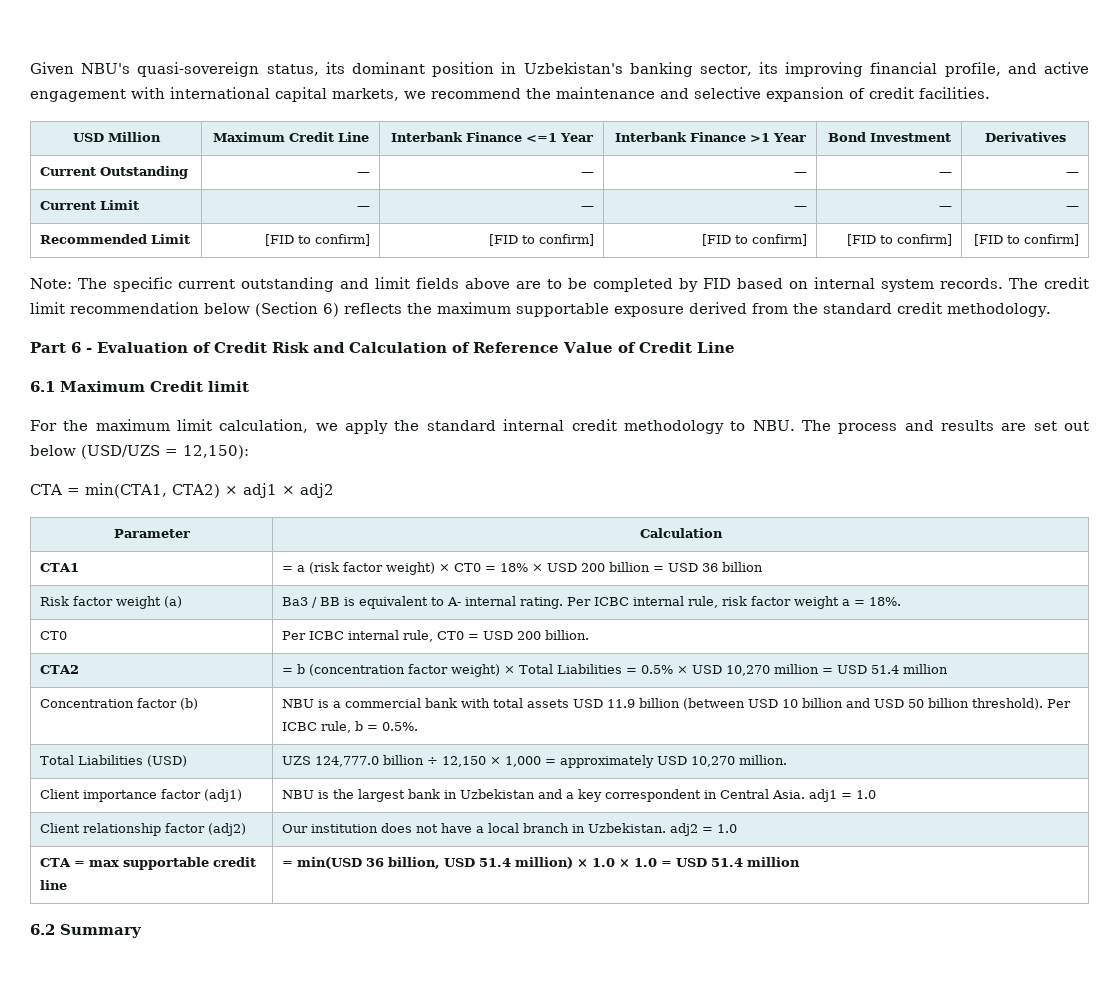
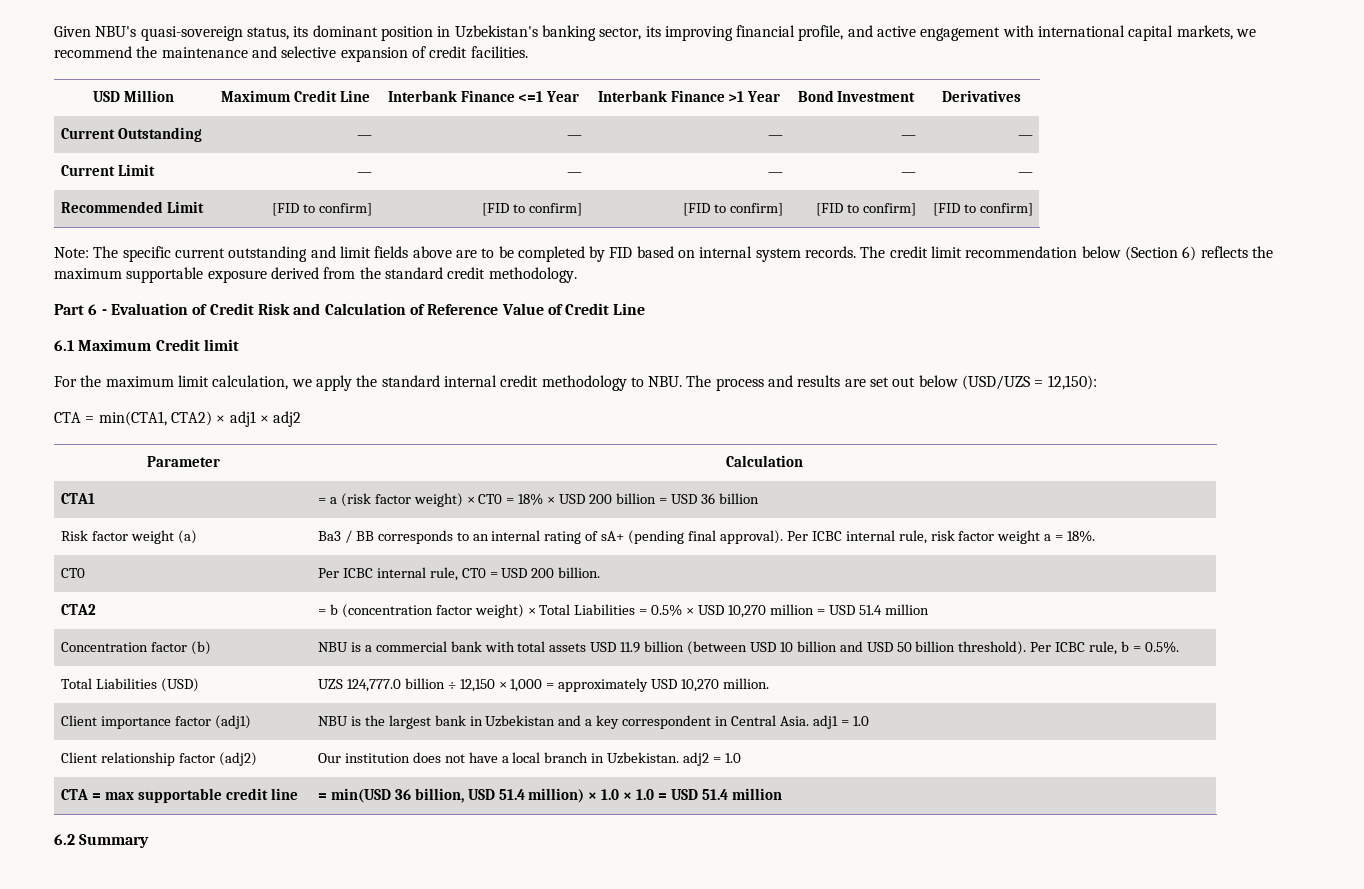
- Risk factor weight (a) | Ba3 / BB is equivalent to A- internal rating. Per ICBC internal rule, risk factor weight a = 18%.
+ Risk factor weight (a) | Ba3 / BB corresponds to an internal rating of sA+ (pending final approval). Per ICBC internal rule, risk factor weight a = 18%.

